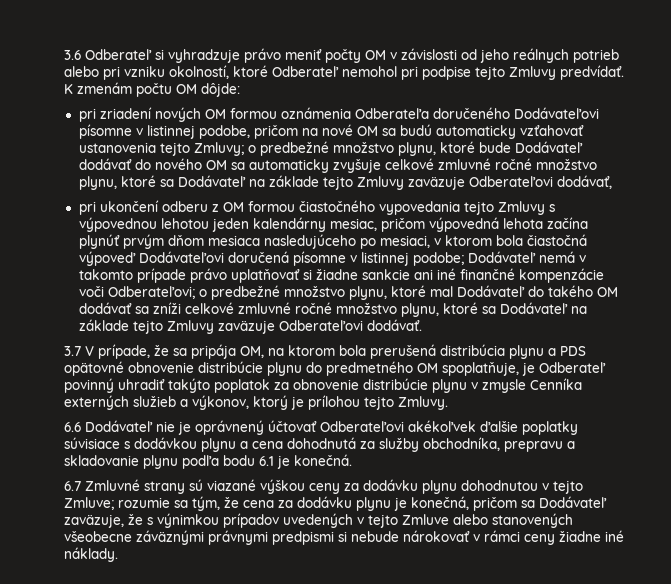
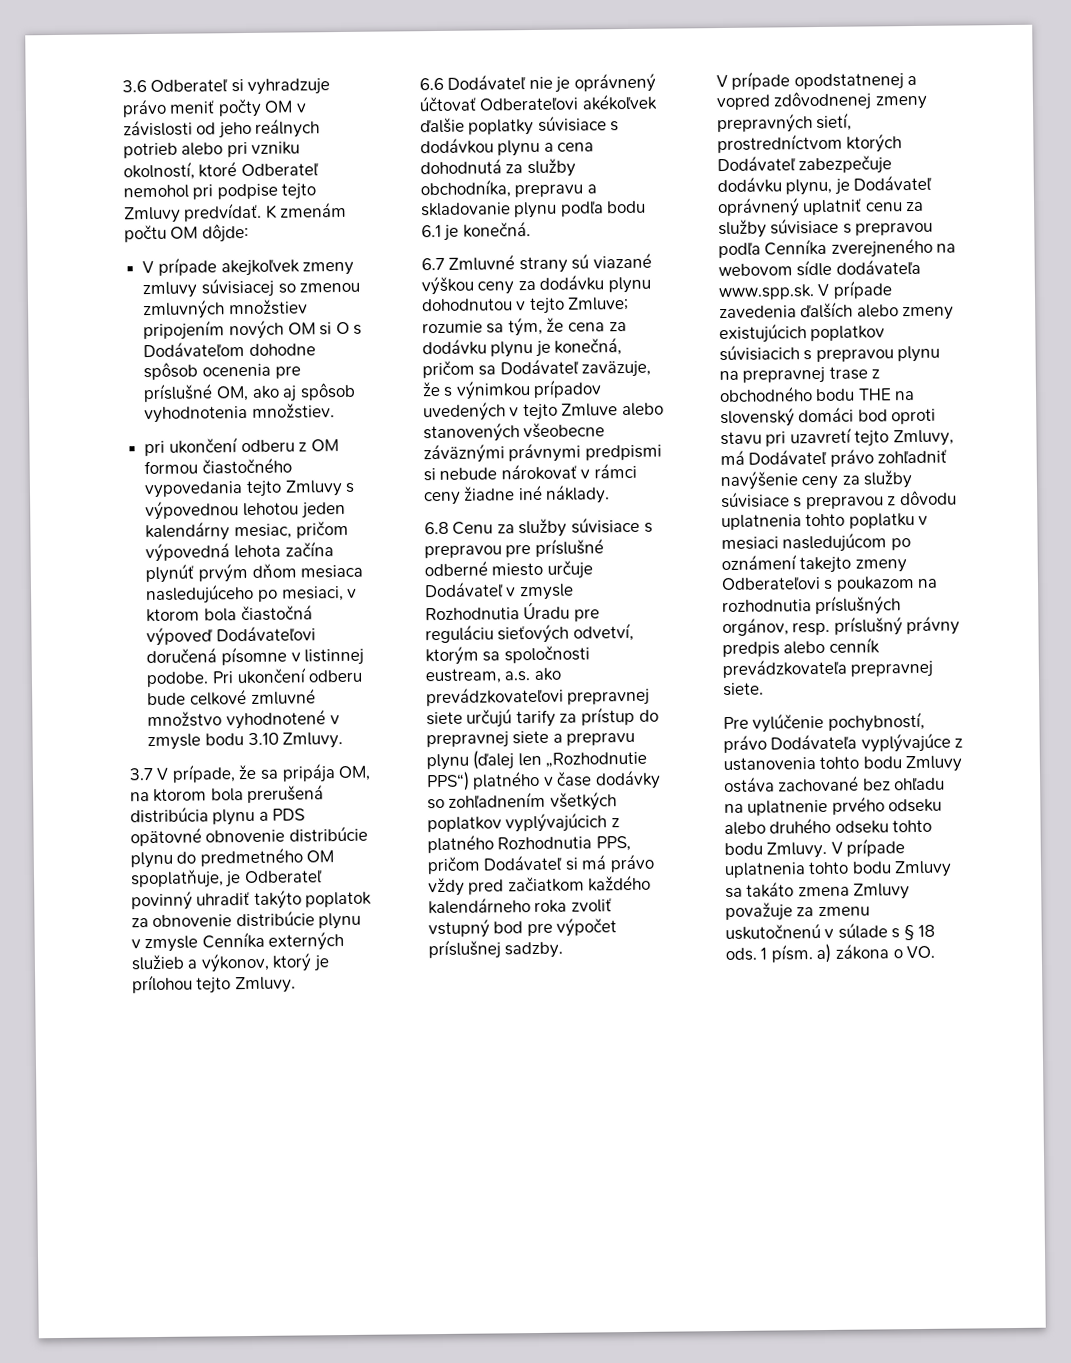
- pri zriadení nových OM formou oznámenia Odberateľa doručeného Dodávateľovi písomne v listinnej podobe, pričom na nové OM sa budú automaticky vzťahovať ustanovenia tejto Zmluvy; o predbežné množstvo plynu, ktoré bude Dodávateľ dodávať do nového OM sa automaticky zvyšuje celkové zmluvné ročné množstvo plynu, ktoré sa Dodávateľ na základe tejto Zmluvy zaväzuje Odberateľovi dodávať,
+ V prípade akejkoľvek zmeny zmluvy súvisiacej so zmenou zmluvných množstiev pripojením nových OM si O s Dodávateľom dohodne spôsob ocenenia pre príslušné OM, ako aj spôsob vyhodnotenia množstiev.
- pri ukončení odberu z OM formou čiastočného vypovedania tejto Zmluvy s výpovednou lehotou jeden kalendárny mesiac, pričom výpovedná lehota začína plynúť prvým dňom mesiaca nasledujúceho po mesiaci, v ktorom bola čiastočná výpoveď Dodávateľovi doručená písomne v listinnej podobe; Dodávateľ nemá v takomto prípade právo uplatňovať si žiadne sankcie ani iné finančné kompenzácie voči Odberateľovi; o predbežné množstvo plynu, ktoré mal Dodávateľ do takého OM dodávať sa zníži celkové zmluvné ročné množstvo plynu, ktoré sa Dodávateľ na základe tejto Zmluvy zaväzuje Odberateľovi dodávať.
+ pri ukončení odberu z OM formou čiastočného vypovedania tejto Zmluvy s výpovednou lehotou jeden kalendárny mesiac, pričom výpovedná lehota začína plynúť prvým dňom mesiaca nasledujúceho po mesiaci, v ktorom bola čiastočná výpoveď Dodávateľovi doručená písomne v listinnej podobe. Pri ukončení odberu bude celkové zmluvné množstvo vyhodnotené v zmysle bodu 3.10 Zmluvy.
+ 6.8 Cenu za služby súvisiace s prepravou pre príslušné odberné miesto určuje Dodávateľ v zmysle Rozhodnutia Úradu pre reguláciu sieťových odvetví, ktorým sa spoločnosti eustream, a.s. ako prevádzkovateľovi prepravnej siete určujú tarify za prístup do prepravnej siete a prepravu plynu (ďalej len „Rozhodnutie PPS“) platného v čase dodávky so zohľadnením všetkých poplatkov vyplývajúcich z platného Rozhodnutia PPS, pričom Dodávateľ si má právo vždy pred začiatkom každého kalendárneho roka zvoliť vstupný bod pre výpočet príslušnej sadzby.
+ V prípade opodstatnenej a vopred zdôvodnenej zmeny prepravných sietí, prostredníctvom ktorých Dodávateľ zabezpečuje dodávku plynu, je Dodávateľ oprávnený uplatniť cenu za služby súvisiace s prepravou podľa Cenníka zverejneného na webovom sídle dodávateľa www.spp.sk. V prípade zavedenia ďalších alebo zmeny existujúcich poplatkov súvisiacich s prepravou plynu na prepravnej trase z obchodného bodu THE na slovenský domáci bod oproti stavu pri uzavretí tejto Zmluvy, má Dodávateľ právo zohľadniť navýšenie ceny za služby súvisiace s prepravou z dôvodu uplatnenia tohto poplatku v mesiaci nasledujúcom po oznámení takejto zmeny Odberateľovi s poukazom na rozhodnutia príslušných orgánov, resp. príslušný právny predpis alebo cenník prevádzkovateľa prepravnej siete.
+ Pre vylúčenie pochybností, právo Dodávateľa vyplývajúce z ustanovenia tohto bodu Zmluvy ostáva zachované bez ohľadu na uplatnenie prvého odseku alebo druhého odseku tohto bodu Zmluvy. V prípade uplatnenia tohto bodu Zmluvy sa takáto zmena Zmluvy považuje za zmenu uskutočnenú v súlade s § 18 ods. 1 písm. a) zákona o VO.

